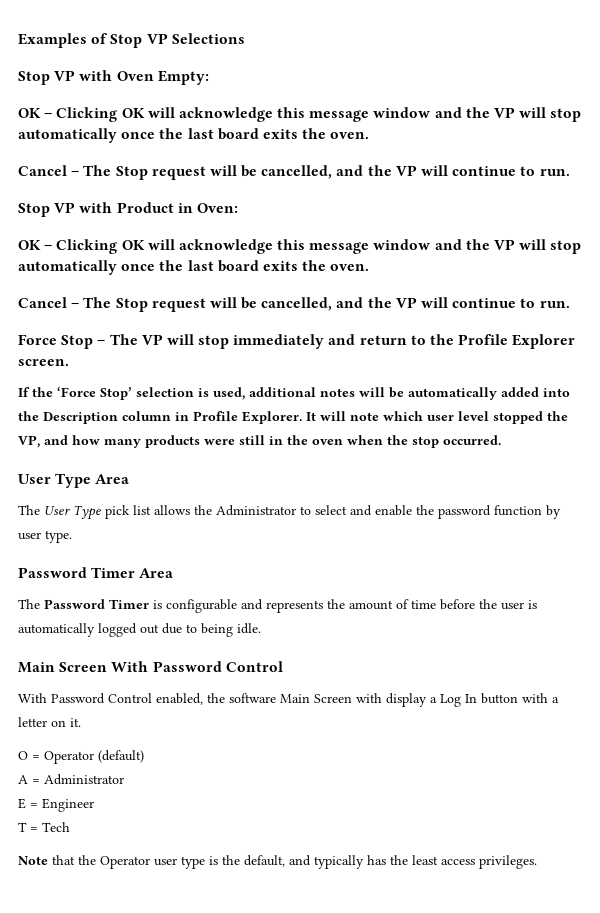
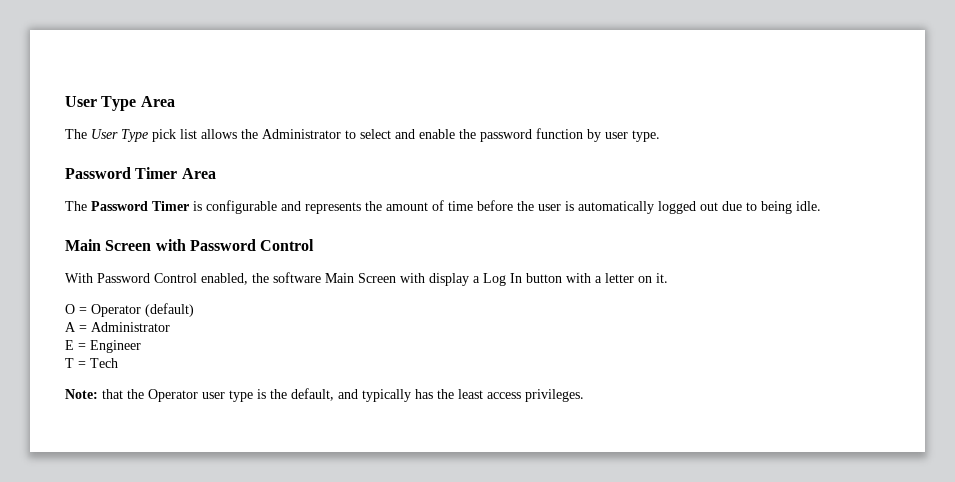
- Examples of Stop VP Selections
- Stop VP with Oven Empty:
- OK – Clicking OK will acknowledge this message window and the VP will stop automatically once the last board exits the oven.
- Cancel – The Stop request will be cancelled, and the VP will continue to run.
- Stop VP with Product in Oven:
- OK – Clicking OK will acknowledge this message window and the VP will stop automatically once the last board exits the oven.
- Cancel – The Stop request will be cancelled, and the VP will continue to run.
- Force Stop – The VP will stop immediately and return to the Profile Explorer screen.
- If the ‘Force Stop’ selection is used, additional notes will be automatically added into the Description column in Profile Explorer. It will note which user level stopped the VP, and how many products were still in the oven when the stop occurred.
- Main Screen With Password Control
+ Main Screen with Password Control
- Note that the Operator user type is the default, and typically has the least access privileges.
+ Note: that the Operator user type is the default, and typically has the least access privileges.

